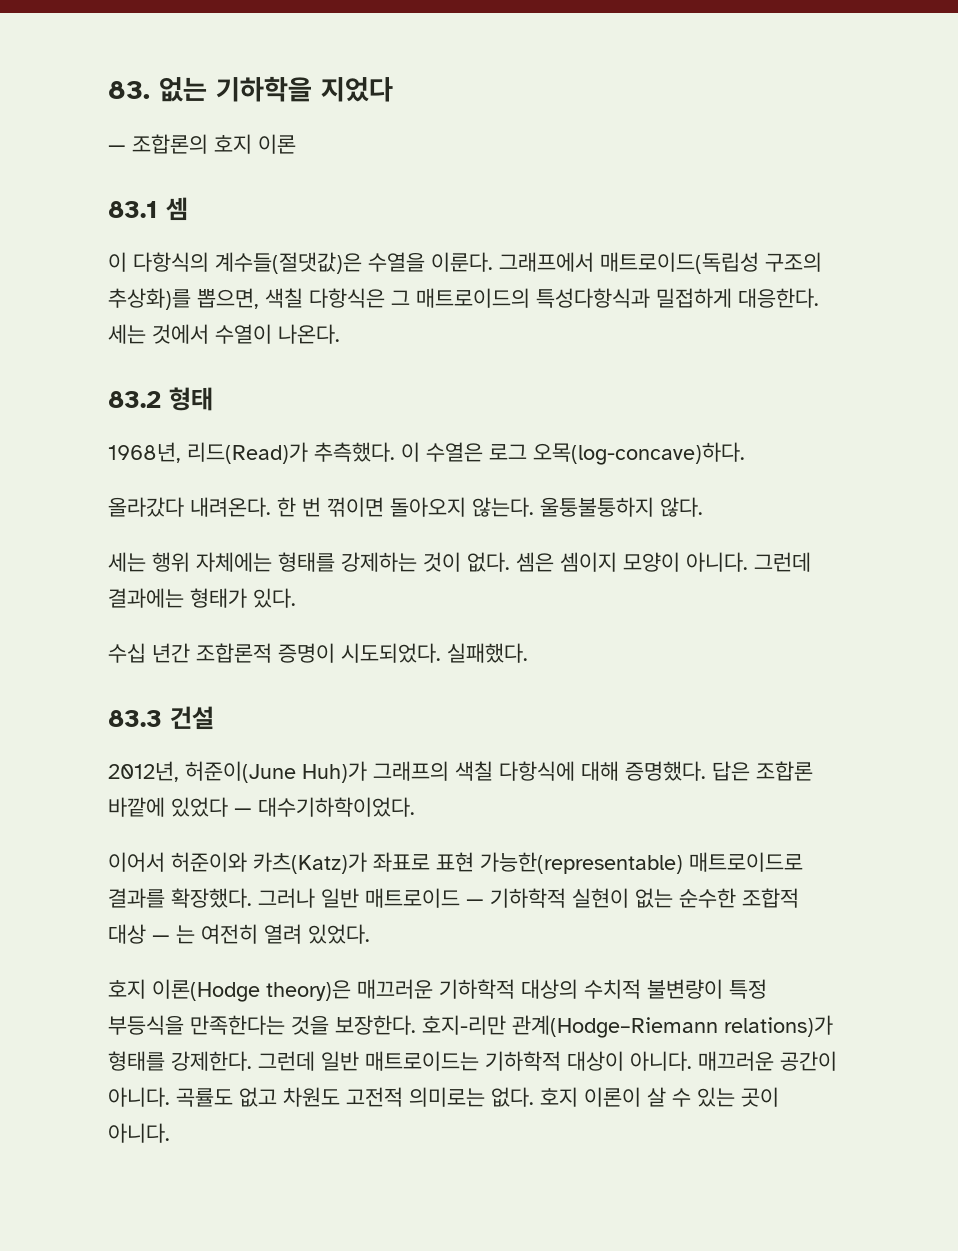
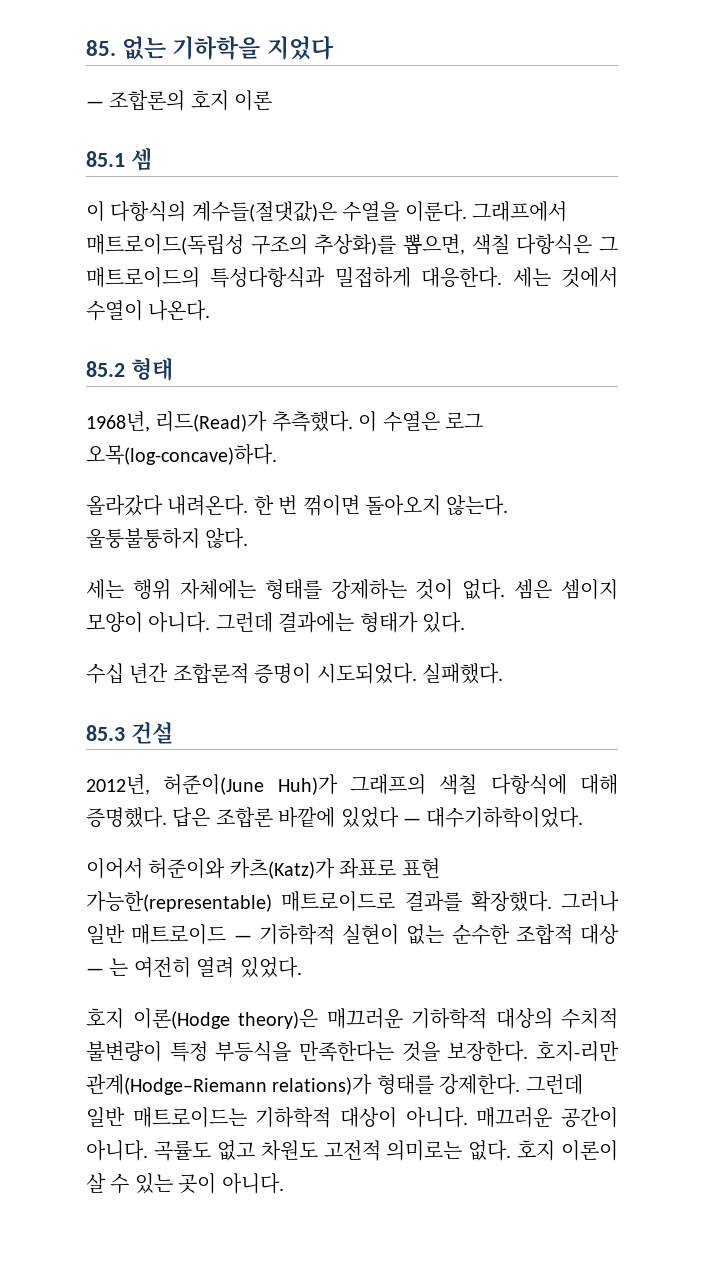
- 83. 없는 기하학을 지었다
+ 85. 없는 기하학을 지었다
- 83.1 셈
+ 85.1 셈
- 83.2 형태
+ 85.2 형태
- 83.3 건설
+ 85.3 건설

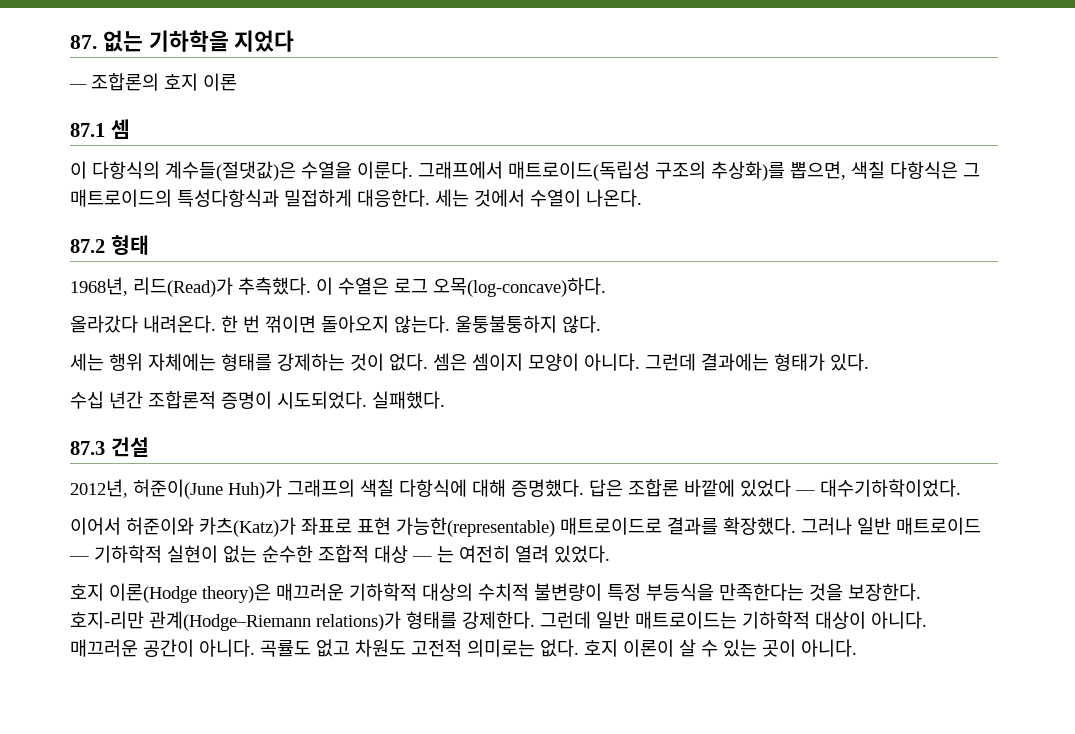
- 85. 없는 기하학을 지었다
+ 87. 없는 기하학을 지었다
- 85.1 셈
+ 87.1 셈
- 85.2 형태
+ 87.2 형태
- 85.3 건설
+ 87.3 건설

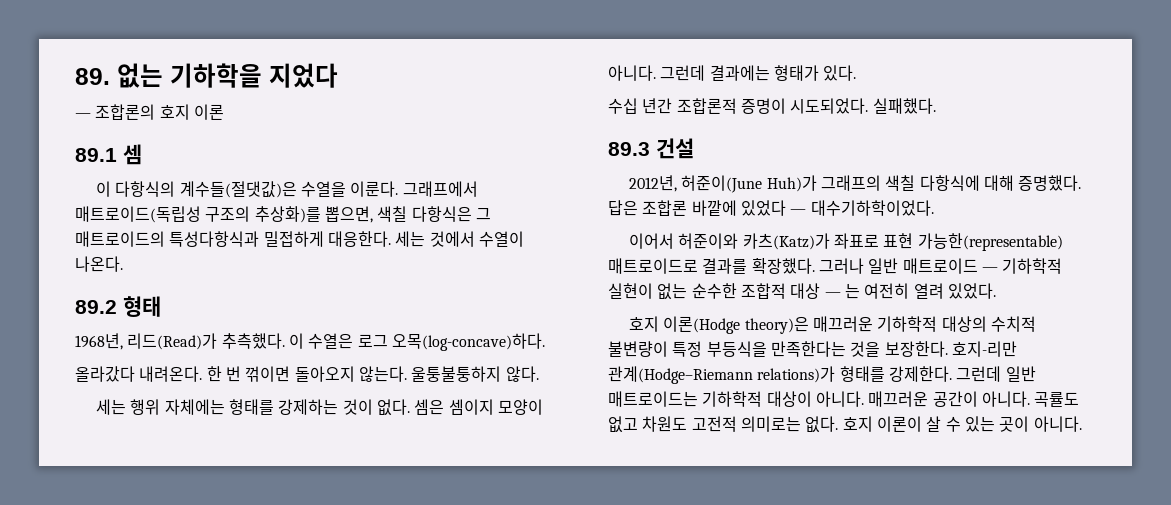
- 87. 없는 기하학을 지었다
+ 89. 없는 기하학을 지었다
- 87.1 셈
+ 89.1 셈
- 87.2 형태
+ 89.2 형태
- 87.3 건설
+ 89.3 건설

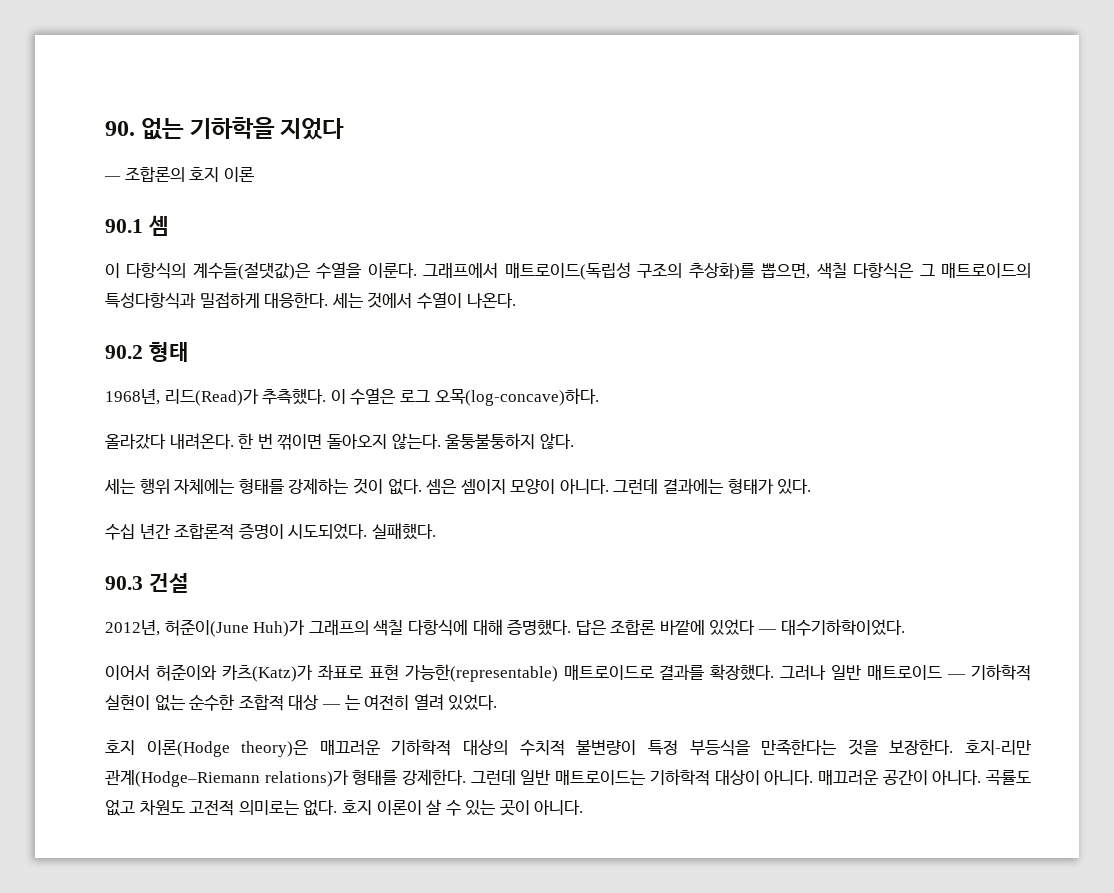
- 89. 없는 기하학을 지었다
+ 90. 없는 기하학을 지었다
- 89.1 셈
+ 90.1 셈
- 89.2 형태
+ 90.2 형태
- 89.3 건설
+ 90.3 건설

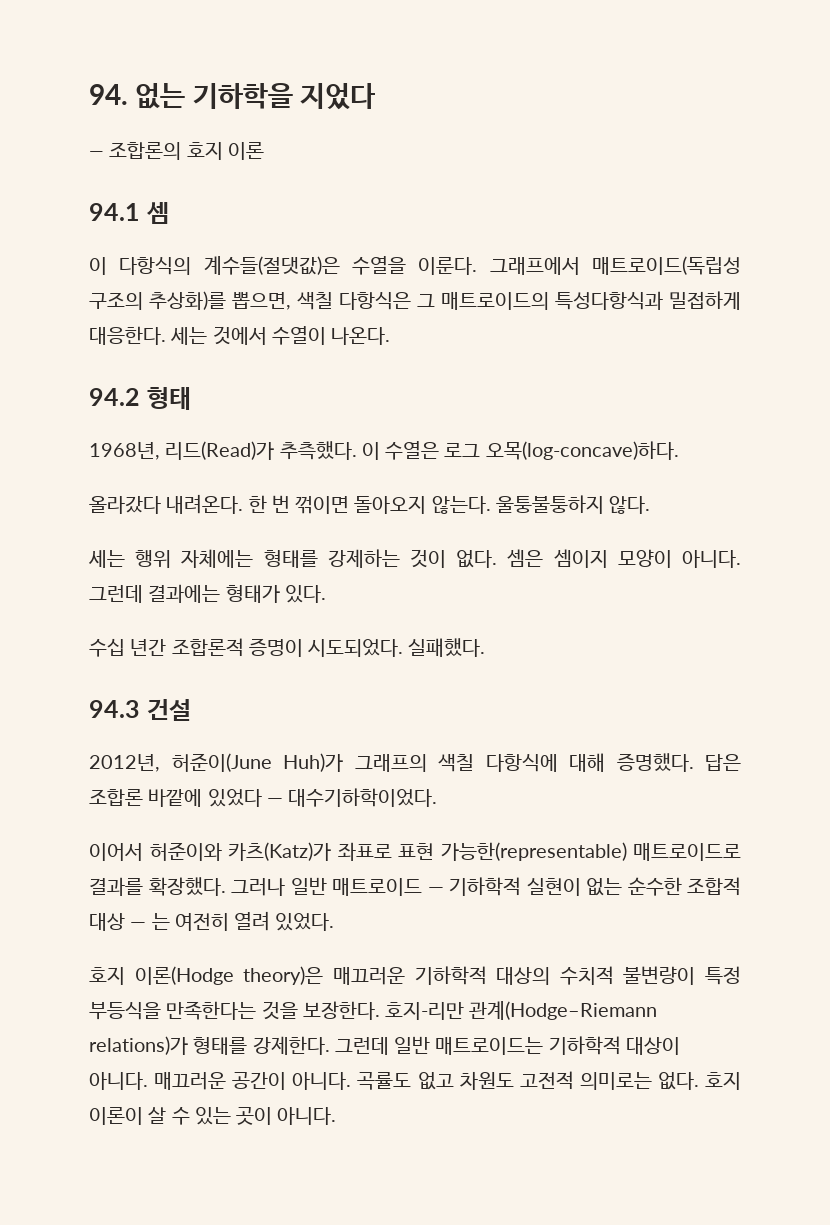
- 90. 없는 기하학을 지었다
+ 94. 없는 기하학을 지었다
- 90.1 셈
+ 94.1 셈
- 90.2 형태
+ 94.2 형태
- 90.3 건설
+ 94.3 건설

